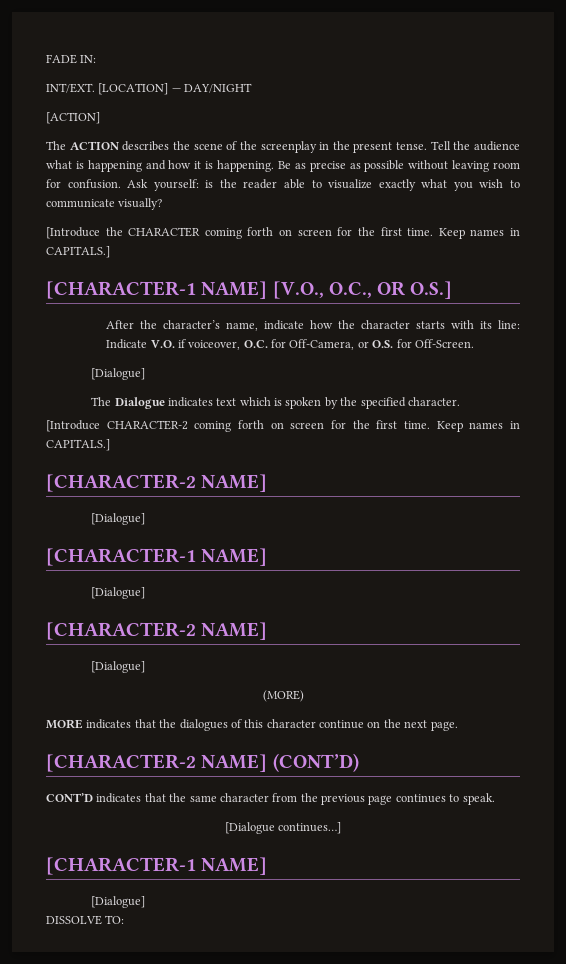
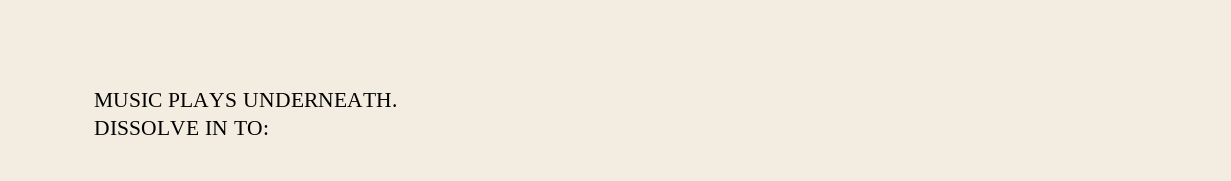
- FADE IN:
- INT/EXT. [LOCATION] — DAY/NIGHT
- [ACTION]
- The ACTION describes the scene of the screenplay in the present tense. Tell the audience what is happening and how it is happening. Be as precise as possible without leaving room for confusion. Ask yourself: is the reader able to visualize exactly what you wish to communicate visually?
- [Introduce the CHARACTER coming forth on screen for the first time. Keep names in CAPITALS.]
- [CHARACTER-1 NAME] [V.O., O.C., OR O.S.]
- After the character’s name, indicate how the character starts with its line: Indicate V.O. if voiceover, O.C. for Off-Camera, or O.S. for Off-Screen.
- [Dialogue]
- The Dialogue indicates text which is spoken by the specified character.
- [Introduce CHARACTER-2 coming forth on screen for the first time. Keep names in CAPITALS.]
- [CHARACTER-2 NAME]
- [Dialogue]
- [CHARACTER-1 NAME]
- [Dialogue]
- [CHARACTER-2 NAME]
- [Dialogue]
- (MORE)
- MORE indicates that the dialogues of this character continue on the next page.
- [CHARACTER-2 NAME] (CONT’D)
- CONT’D indicates that the same character from the previous page continues to speak.
- [Dialogue continues…]
- [CHARACTER-1 NAME]
- [Dialogue]
+ MUSIC PLAYS UNDERNEATH.
- DISSOLVE TO:
+ DISSOLVE IN TO:

